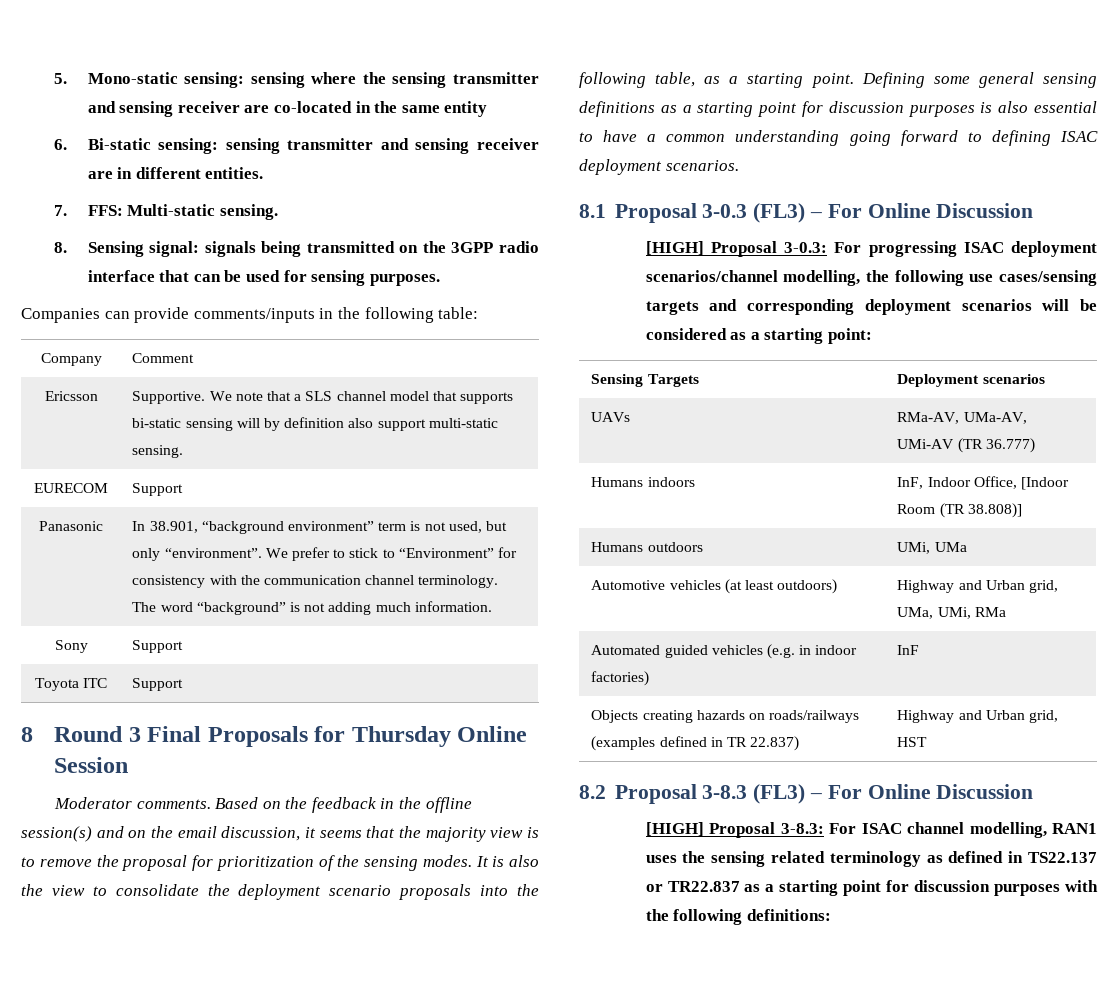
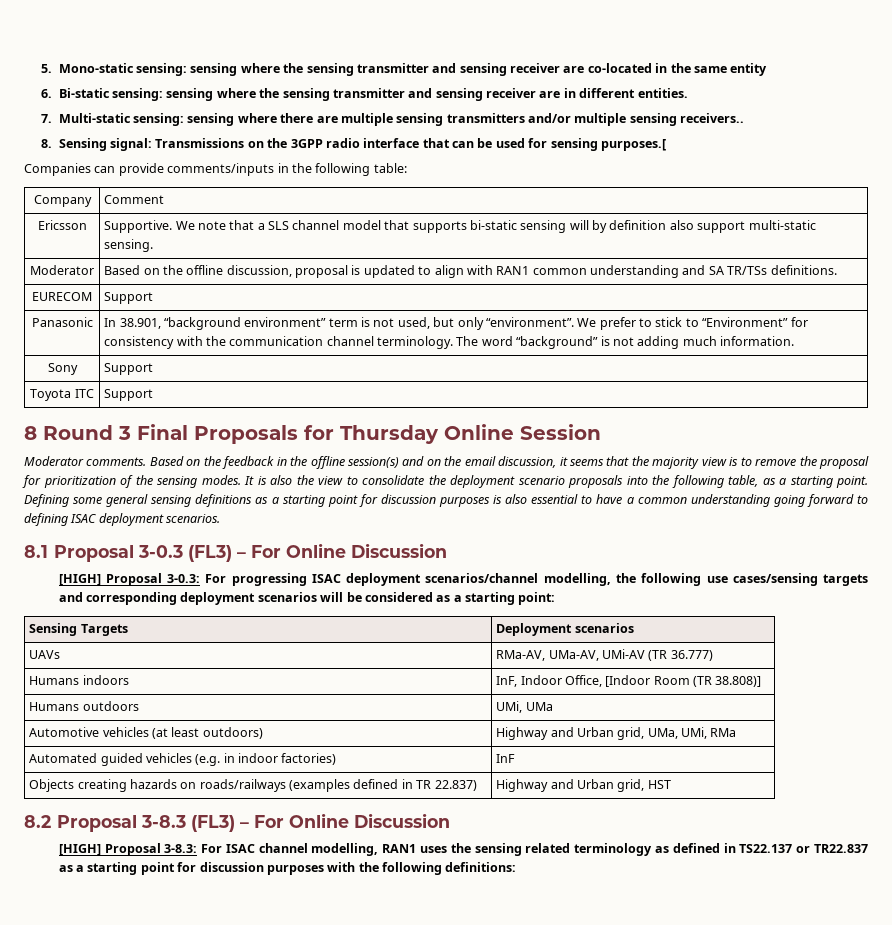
- 6. Bi-static sensing: sensing transmitter and sensing receiver are in different entities.
+ 6. Bi-static sensing: sensing where the sensing transmitter and sensing receiver are in different entities.
- 7. FFS: Multi-static sensing.
+ 7. Multi-static sensing: sensing where there are multiple sensing transmitters and/or multiple sensing receivers..
- 8. Sensing signal: signals being transmitted on the 3GPP radio interface that can be used for sensing purposes.
+ 8. Sensing signal: Transmissions on the 3GPP radio interface that can be used for sensing purposes.[
+ Moderator | Based on the offline discussion, proposal is updated to align with RAN1 common understanding and SA TR/TSs definitions.

